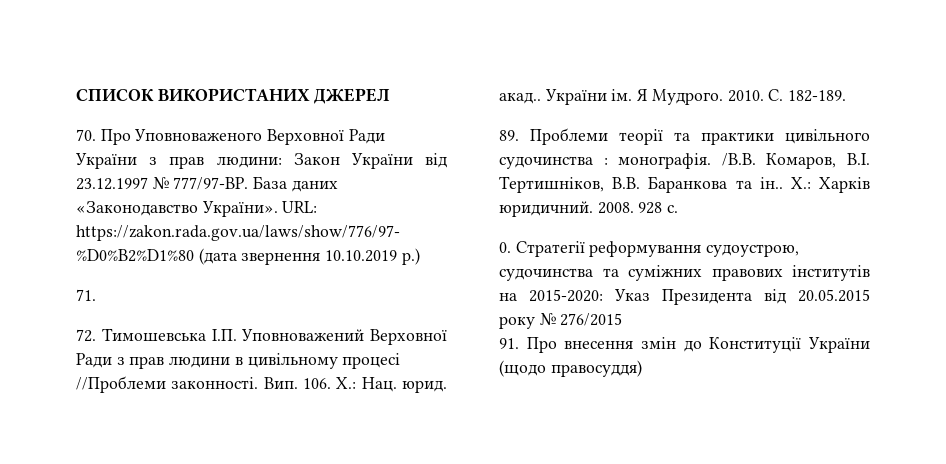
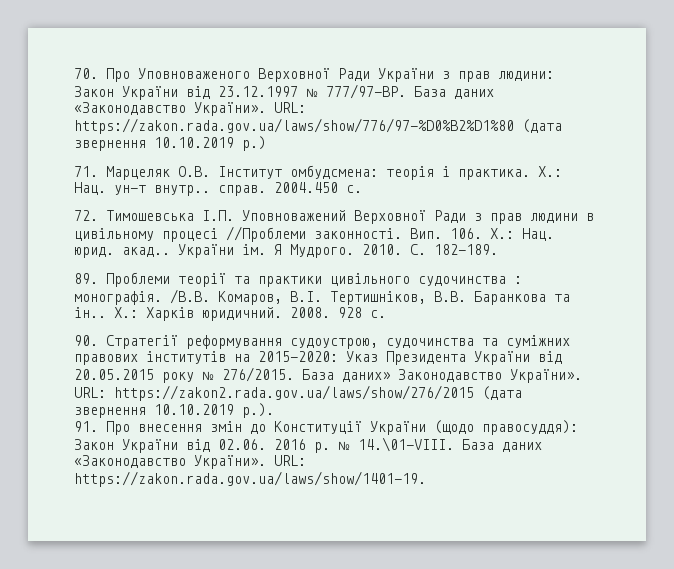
- СПИСОК ВИКОРИСТАНИХ ДЖЕРЕЛ
- 71.
+ 71. Марцеляк О.В. Інститут омбудсмена: теорія і практика. Х.: Нац. ун-т внутр.. справ. 2004.450 с.
- 0. Стратегії реформування судоустрою, судочинства та суміжних правових інститутів на 2015-2020: Указ Президента від 20.05.2015 року № 276/2015
+ 90. Стратегії реформування судоустрою, судочинства та суміжних правових інститутів на 2015-2020: Указ Президента України від 20.05.2015 року № 276/2015. База даних» Законодавство України». URL: https://zakon2.rada.gov.ua/laws/show/276/2015 (дата звернення 10.10.2019 р.).
- 91. Про внесення змін до Конституції України (щодо правосуддя)
+ 91. Про внесення змін до Конституції України (щодо правосуддя): Закон України від 02.06. 2016 р. № 14.\01-VIII. База даних «Законодавство України». URL: https://zakon.rada.gov.ua/laws/show/1401-19.

